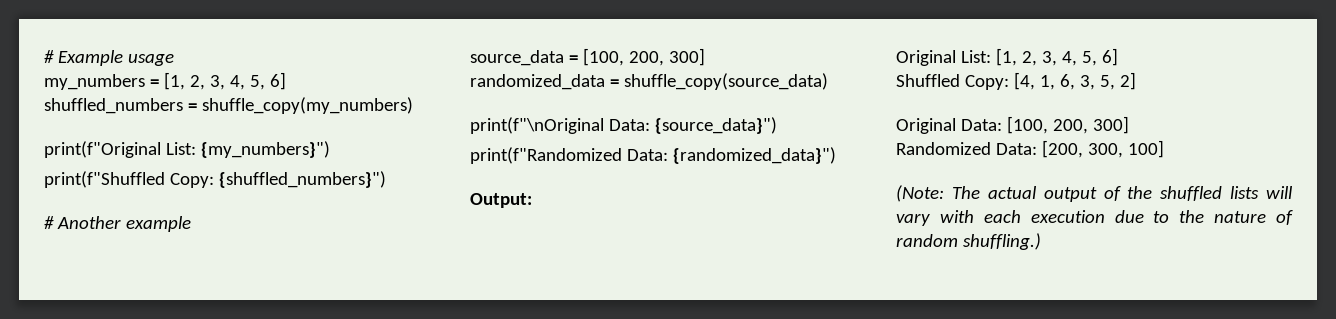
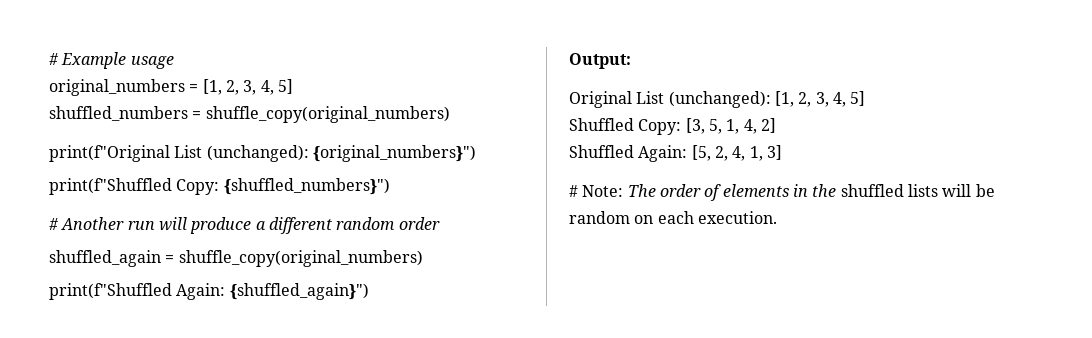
- my_numbers = [1, 2, 3, 4, 5, 6]
+ original_numbers = [1, 2, 3, 4, 5]
- shuffled_numbers = shuffle_copy(my_numbers)
+ shuffled_numbers = shuffle_copy(original_numbers)
- print(f"Original List: {my_numbers}")
+ print(f"Original List (unchanged): {original_numbers}")
- # Another example
- source_data = [100, 200, 300]
- randomized_data = shuffle_copy(source_data)
- print(f"\nOriginal Data: {source_data}")
- print(f"Randomized Data: {randomized_data}")
+ # Another run will produce a different random order
+ shuffled_again = shuffle_copy(original_numbers)
+ print(f"Shuffled Again: {shuffled_again}")
- Original List: [1, 2, 3, 4, 5, 6]
+ Original List (unchanged): [1, 2, 3, 4, 5]
- Shuffled Copy: [4, 1, 6, 3, 5, 2]
- Original Data: [100, 200, 300]
- Randomized Data: [200, 300, 100]
- (Note: The actual output of the shuffled lists will vary with each execution due to the nature of random shuffling.)
+ Shuffled Copy: [3, 5, 1, 4, 2]
+ Shuffled Again: [5, 2, 4, 1, 3]
+ # Note: The order of elements in the shuffled lists will be random on each execution.

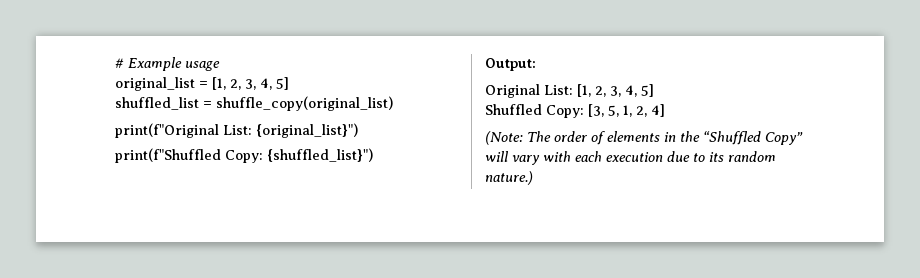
- original_numbers = [1, 2, 3, 4, 5]
+ original_list = [1, 2, 3, 4, 5]
- shuffled_numbers = shuffle_copy(original_numbers)
- print(f"Original List (unchanged): {original_numbers}")
- print(f"Shuffled Copy: {shuffled_numbers}")
- # Another run will produce a different random order
- shuffled_again = shuffle_copy(original_numbers)
- print(f"Shuffled Again: {shuffled_again}")
+ shuffled_list = shuffle_copy(original_list)
+ print(f"Original List: {original_list}")
+ print(f"Shuffled Copy: {shuffled_list}")
- Original List (unchanged): [1, 2, 3, 4, 5]
+ Original List: [1, 2, 3, 4, 5]
- Shuffled Copy: [3, 5, 1, 4, 2]
- Shuffled Again: [5, 2, 4, 1, 3]
- # Note: The order of elements in the shuffled lists will be random on each execution.
+ Shuffled Copy: [3, 5, 1, 2, 4]
+ (Note: The order of elements in the “Shuffled Copy” will vary with each execution due to its random nature.)

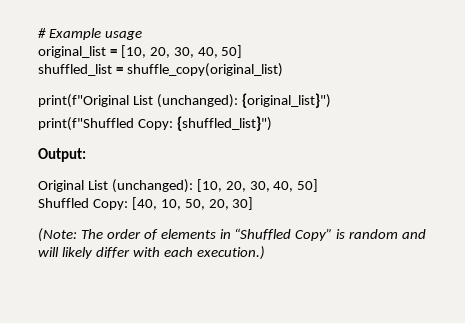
- original_list = [1, 2, 3, 4, 5]
+ original_list = [10, 20, 30, 40, 50]
- print(f"Original List: {original_list}")
+ print(f"Original List (unchanged): {original_list}")
- Original List: [1, 2, 3, 4, 5]
- Shuffled Copy: [3, 5, 1, 2, 4]
+ Original List (unchanged): [10, 20, 30, 40, 50]
+ Shuffled Copy: [40, 10, 50, 20, 30]
- (Note: The order of elements in the “Shuffled Copy” will vary with each execution due to its random nature.)
+ (Note: The order of elements in “Shuffled Copy” is random and will likely differ with each execution.)

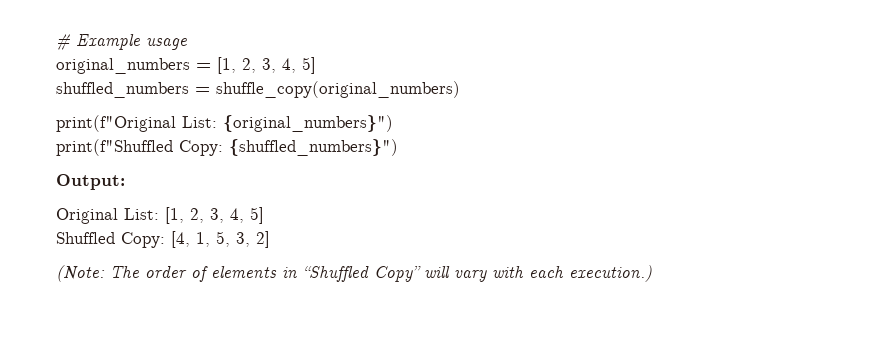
- original_list = [10, 20, 30, 40, 50]
- shuffled_list = shuffle_copy(original_list)
- print(f"Original List (unchanged): {original_list}")
+ original_numbers = [1, 2, 3, 4, 5]
+ shuffled_numbers = shuffle_copy(original_numbers)
+ print(f"Original List: {original_numbers}")
- print(f"Shuffled Copy: {shuffled_list}")
+ print(f"Shuffled Copy: {shuffled_numbers}")
- Original List (unchanged): [10, 20, 30, 40, 50]
- Shuffled Copy: [40, 10, 50, 20, 30]
+ Original List: [1, 2, 3, 4, 5]
+ Shuffled Copy: [4, 1, 5, 3, 2]
- (Note: The order of elements in “Shuffled Copy” is random and will likely differ with each execution.)
+ (Note: The order of elements in “Shuffled Copy” will vary with each execution.)

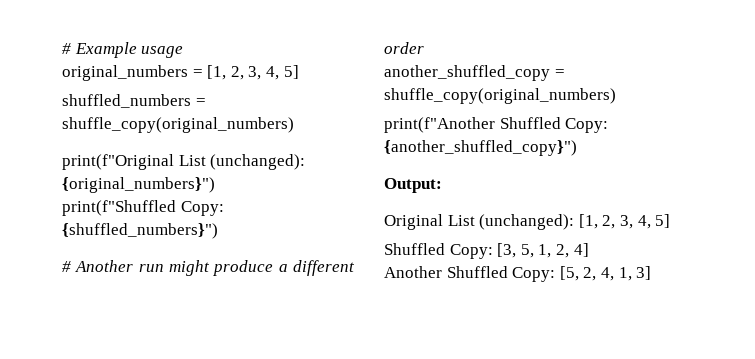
- print(f"Original List: {original_numbers}")
+ print(f"Original List (unchanged): {original_numbers}")
+ # Another run might produce a different order
+ another_shuffled_copy = shuffle_copy(original_numbers)
+ print(f"Another Shuffled Copy: {another_shuffled_copy}")
- Original List: [1, 2, 3, 4, 5]
+ Original List (unchanged): [1, 2, 3, 4, 5]
- Shuffled Copy: [4, 1, 5, 3, 2]
- (Note: The order of elements in “Shuffled Copy” will vary with each execution.)
+ Shuffled Copy: [3, 5, 1, 2, 4]
+ Another Shuffled Copy: [5, 2, 4, 1, 3]

